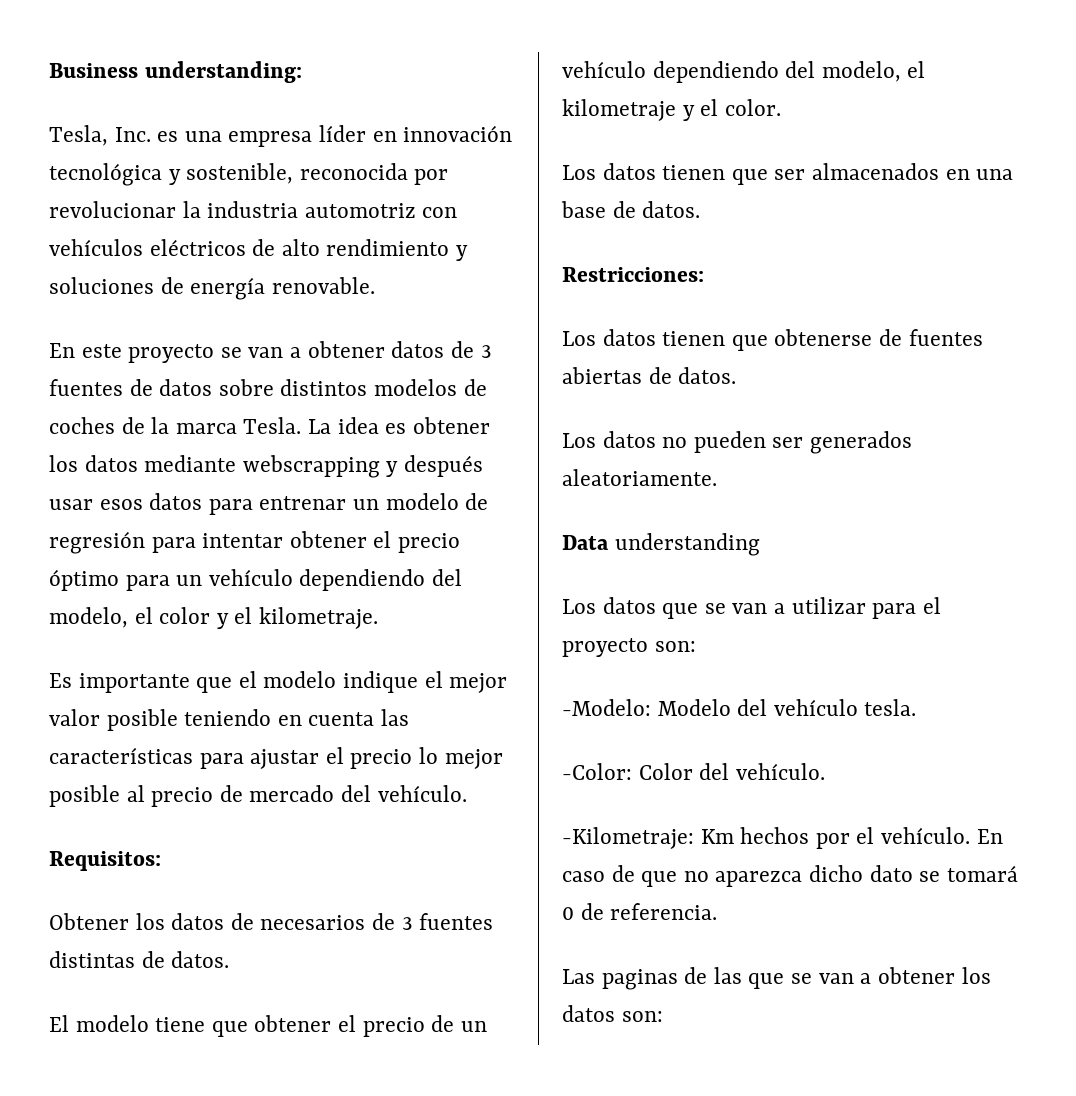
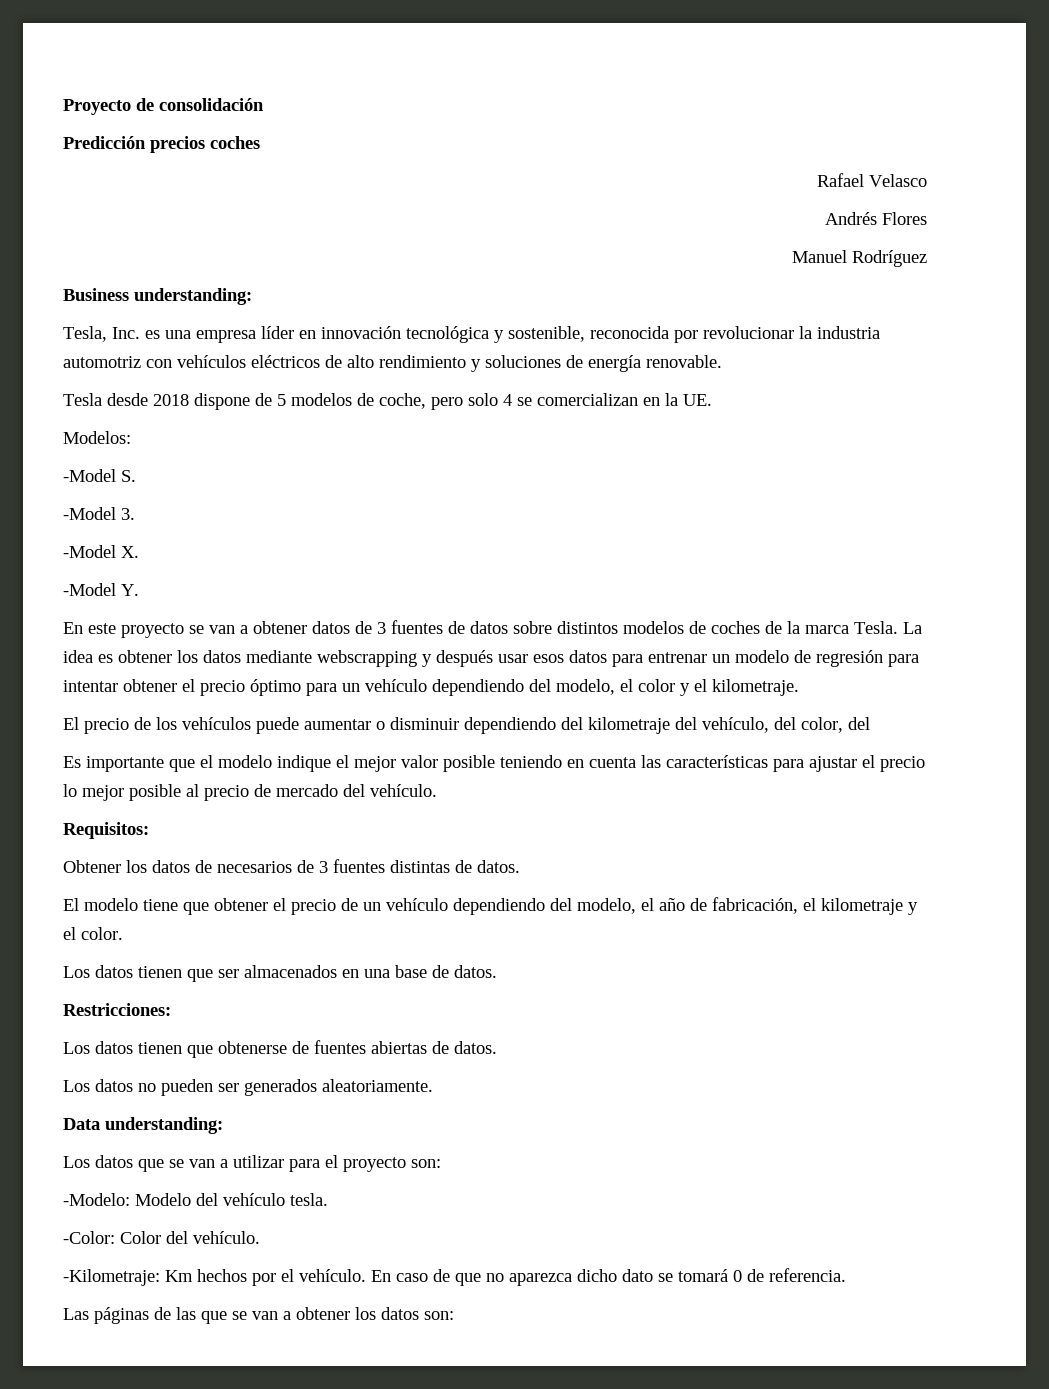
+ Proyecto de consolidación
+ Predicción precios coches
+ Rafael Velasco
+ Andrés Flores
+ Manuel Rodríguez
+ Tesla desde 2018 dispone de 5 modelos de coche, pero solo 4 se comercializan en la UE.
+ Modelos:
+ -Model S.
+ -Model 3.
+ -Model X.
+ -Model Y.
+ El precio de los vehículos puede aumentar o disminuir dependiendo del kilometraje del vehículo, del color, del
- El modelo tiene que obtener el precio de un vehículo dependiendo del modelo, el kilometraje y el color.
+ El modelo tiene que obtener el precio de un vehículo dependiendo del modelo, el año de fabricación, el kilometraje y el color.
- Data understanding
+ Data understanding:
- Las paginas de las que se van a obtener los datos son:
+ Las páginas de las que se van a obtener los datos son:

